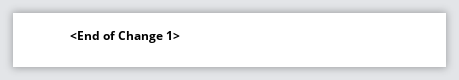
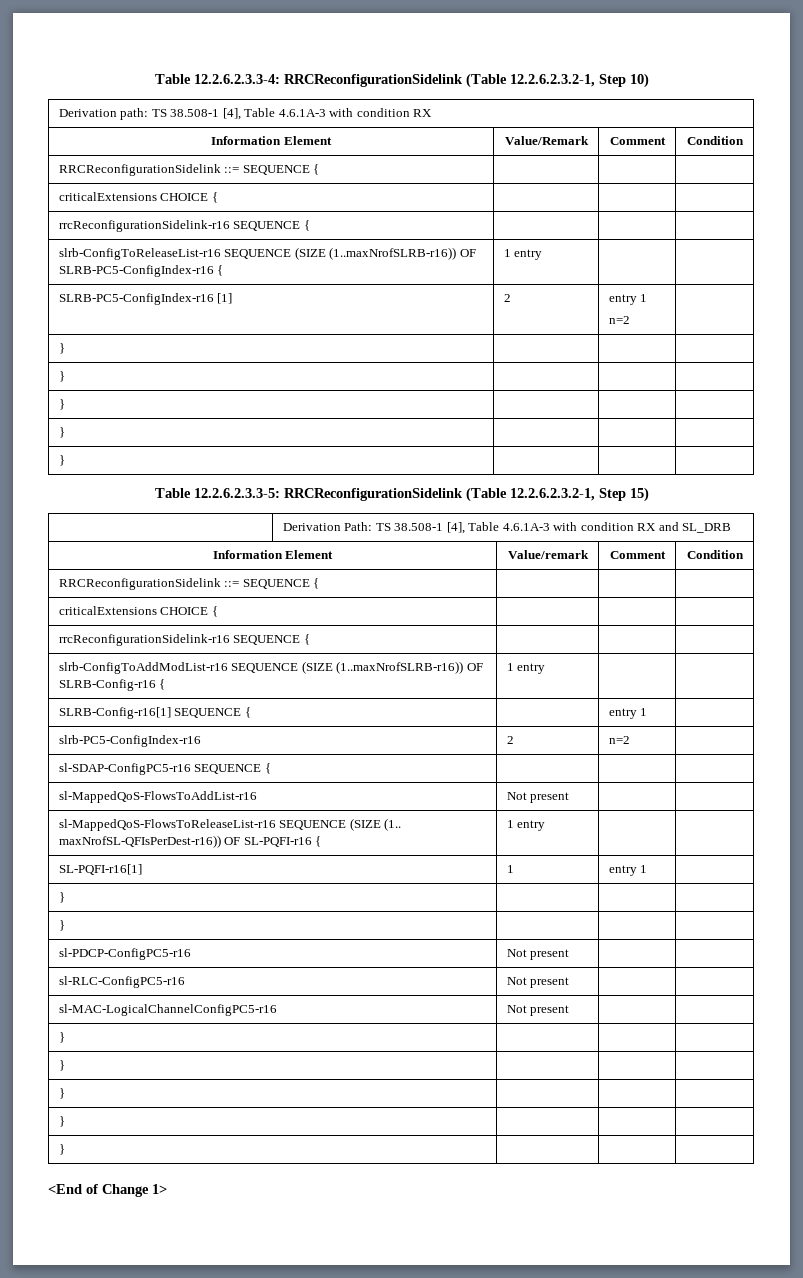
+ Table 12.2.6.2.3.3-4: RRCReconfigurationSidelink (Table 12.2.6.2.3.2-1, Step 10)
+ Derivation path: TS 38.508-1 [4], Table 4.6.1A-3 with condition RX
+ Information Element | Value/Remark | Comment | Condition
+ RRCReconfigurationSidelink ::= SEQUENCE { | | |
+ criticalExtensions CHOICE { | | |
+ rrcReconfigurationSidelink-r16 SEQUENCE { | | |
+ slrb-ConfigToReleaseList-r16 SEQUENCE (SIZE (1..maxNrofSLRB-r16)) OF SLRB-PC5-ConfigIndex-r16 { | 1 entry | |
+ SLRB-PC5-ConfigIndex-r16 [1] | 2 | entry 1
+ n=2 |
+ } | | |
+ } | | |
+ } | | |
+ } | | |
+ } | | |
+ Table 12.2.6.2.3.3-5: RRCReconfigurationSidelink (Table 12.2.6.2.3.2-1, Step 15)
+ | Derivation Path: TS 38.508-1 [4], Table 4.6.1A-3 with condition RX and SL_DRB
+ Information Element | Value/remark | Comment | Condition
+ RRCReconfigurationSidelink ::= SEQUENCE { | | |
+ criticalExtensions CHOICE { | | |
+ rrcReconfigurationSidelink-r16 SEQUENCE { | | |
+ slrb-ConfigToAddModList-r16 SEQUENCE (SIZE (1..maxNrofSLRB-r16)) OF SLRB-Config-r16 { | 1 entry | |
+ SLRB-Config-r16[1] SEQUENCE { | | entry 1 |
+ slrb-PC5-ConfigIndex-r16 | 2 | n=2 |
+ sl-SDAP-ConfigPC5-r16 SEQUENCE { | | |
+ sl-MappedQoS-FlowsToAddList-r16 | Not present | |
+ sl-MappedQoS-FlowsToReleaseList-r16 SEQUENCE (SIZE (1.. maxNrofSL-QFIsPerDest-r16)) OF SL-PQFI-r16 { | 1 entry | |
+ SL-PQFI-r16[1] | 1 | entry 1 |
+ } | | |
+ } | | |
+ sl-PDCP-ConfigPC5-r16 | Not present | |
+ sl-RLC-ConfigPC5-r16 | Not present | |
+ sl-MAC-LogicalChannelConfigPC5-r16 | Not present | |
+ } | | |
+ } | | |
+ } | | |
+ } | | |
+ } | | |

